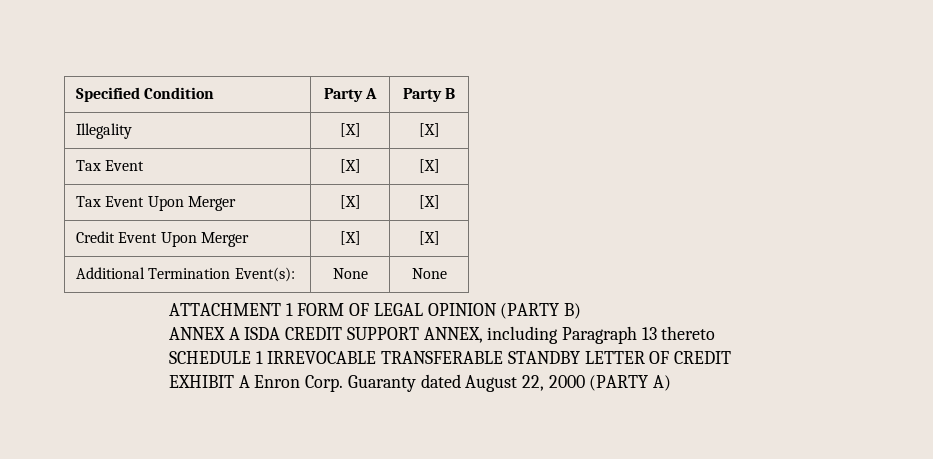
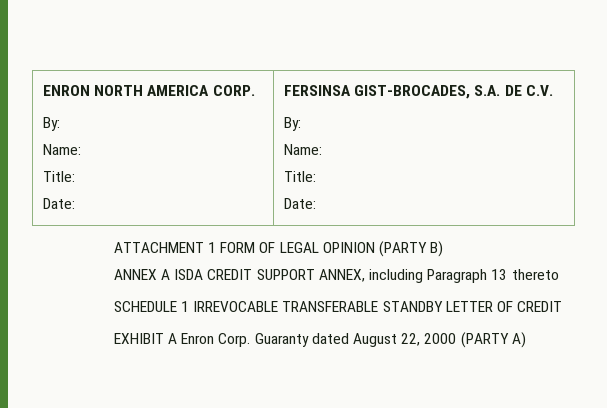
- Specified Condition | Party A | Party B
- Illegality | [X] | [X]
- Tax Event | [X] | [X]
- Tax Event Upon Merger | [X] | [X]
- Credit Event Upon Merger | [X] | [X]
- Additional Termination Event(s): | None | None
+ ENRON NORTH AMERICA CORP.
+ By:
+ Name:
+ Title:
+ Date: | FERSINSA GIST-BROCADES, S.A. DE C.V.
+ By:
+ Name:
+ Title:
+ Date:

